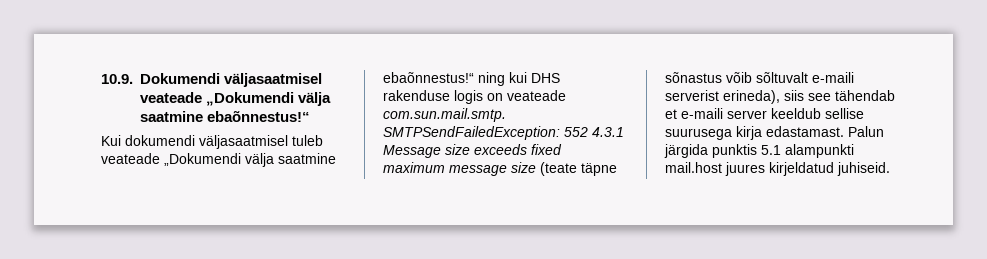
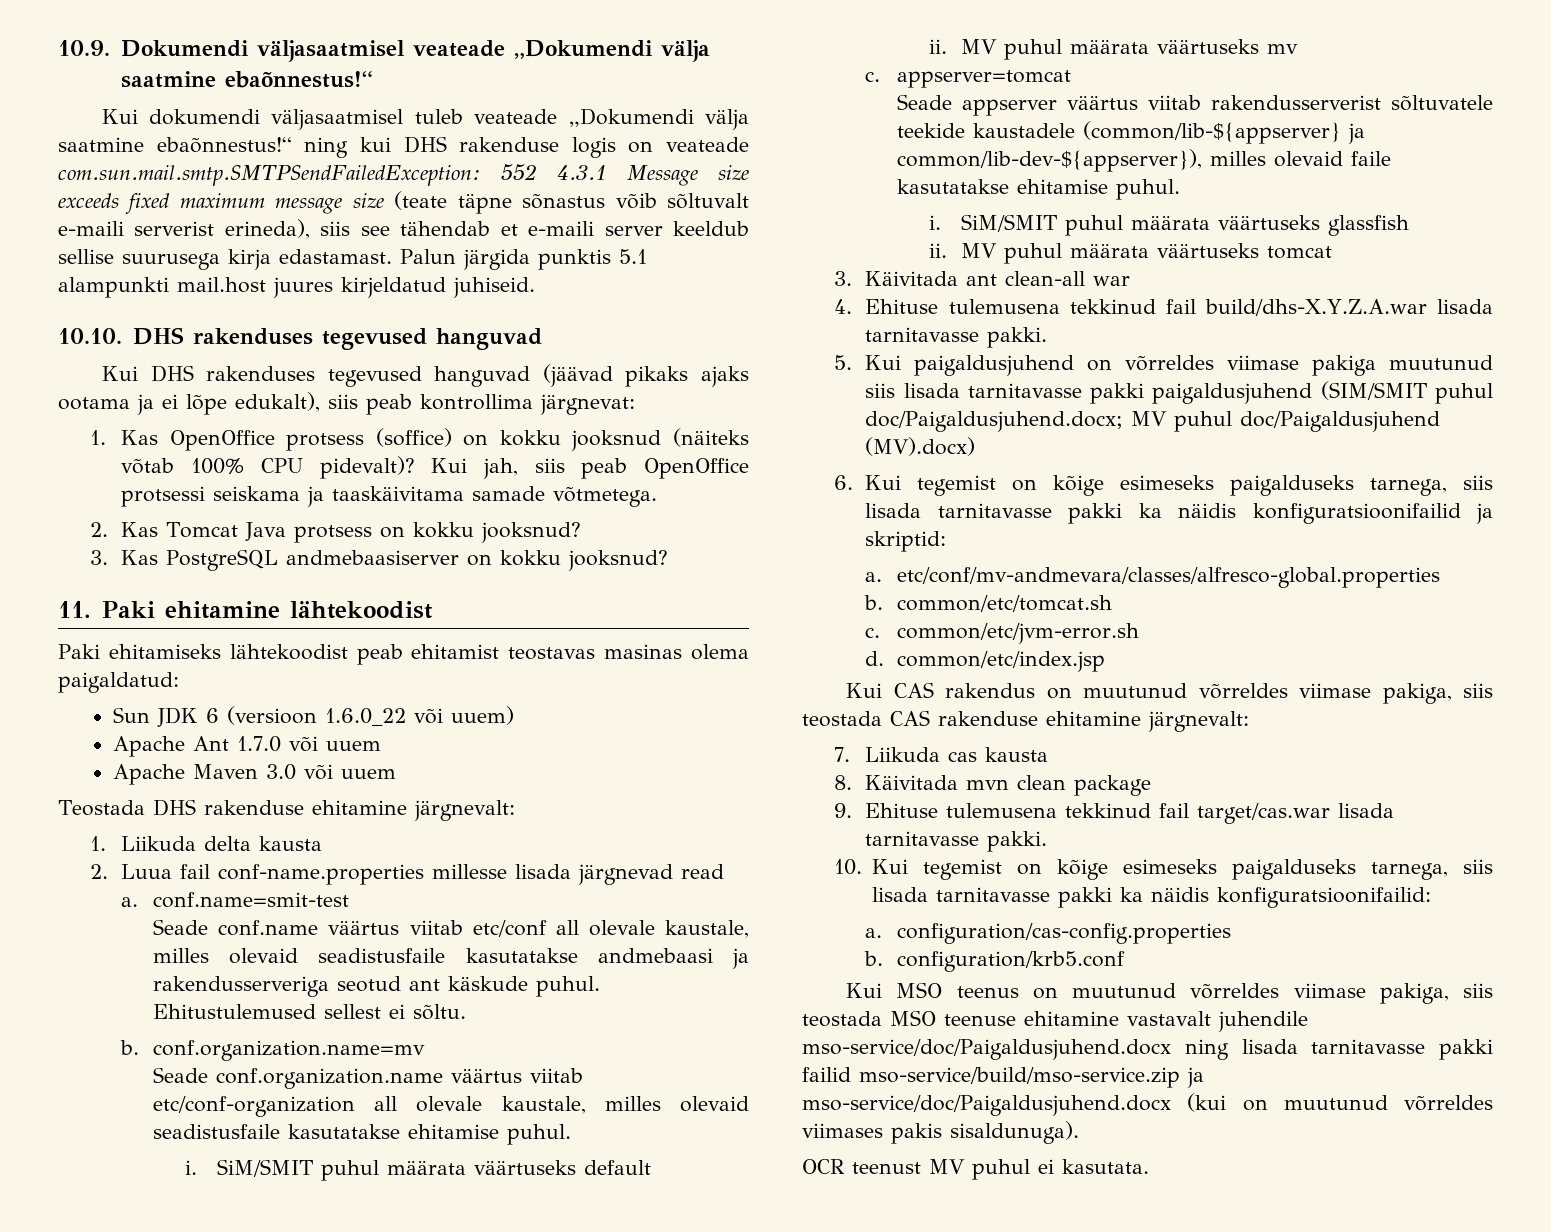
+ 10.10. DHS rakenduses tegevused hanguvad
+ Kui DHS rakenduses tegevused hanguvad (jäävad pikaks ajaks ootama ja ei lõpe edukalt), siis peab kontrollima järgnevat:
+ 1. Kas OpenOffice protsess (soffice) on kokku jooksnud (näiteks võtab 100% CPU pidevalt)? Kui jah, siis peab OpenOffice protsessi seiskama ja taaskäivitama samade võtmetega.
+ 2. Kas Tomcat Java protsess on kokku jooksnud?
+ 3. Kas PostgreSQL andmebaasiserver on kokku jooksnud?
+ 11. Paki ehitamine lähtekoodist
+ Paki ehitamiseks lähtekoodist peab ehitamist teostavas masinas olema paigaldatud:
+ Sun JDK 6 (versioon 1.6.0_22 või uuem)
+ Apache Ant 1.7.0 või uuem
+ Apache Maven 3.0 või uuem
+ Teostada DHS rakenduse ehitamine järgnevalt:
+ 1. Liikuda delta kausta
+ 2. Luua fail conf-name.properties millesse lisada järgnevad read
+ a. conf.name=smit-test
+ Seade conf.name väärtus viitab etc/conf all olevale kaustale, milles olevaid seadistusfaile kasutatakse andmebaasi ja rakendusserveriga seotud ant käskude puhul. Ehitustulemused sellest ei sõltu.
+ b. conf.organization.name=mv
+ Seade conf.organization.name väärtus viitab etc/conf-organization all olevale kaustale, milles olevaid seadistusfaile kasutatakse ehitamise puhul.
+ i. SiM/SMIT puhul määrata väärtuseks default
+ ii. MV puhul määrata väärtuseks mv
+ c. appserver=tomcat
+ Seade appserver väärtus viitab rakendusserverist sõltuvatele teekide kaustadele (common/lib-${appserver} ja common/lib-dev-${appserver}), milles olevaid faile kasutatakse ehitamise puhul.
+ i. SiM/SMIT puhul määrata väärtuseks glassfish
+ ii. MV puhul määrata väärtuseks tomcat
+ 3. Käivitada ant clean-all war
+ 4. Ehituse tulemusena tekkinud fail build/dhs-X.Y.Z.A.war lisada tarnitavasse pakki.
+ 5. Kui paigaldusjuhend on võrreldes viimase pakiga muutunud siis lisada tarnitavasse pakki paigaldusjuhend (SIM/SMIT puhul doc/Paigaldusjuhend.docx; MV puhul doc/Paigaldusjuhend (MV).docx)
+ 6. Kui tegemist on kõige esimeseks paigalduseks tarnega, siis lisada tarnitavasse pakki ka näidis konfiguratsioonifailid ja skriptid:
+ a. etc/conf/mv-andmevara/classes/alfresco-global.properties
+ b. common/etc/tomcat.sh
+ c. common/etc/jvm-error.sh
+ d. common/etc/index.jsp
+ Kui CAS rakendus on muutunud võrreldes viimase pakiga, siis teostada CAS rakenduse ehitamine järgnevalt:
+ 7. Liikuda cas kausta
+ 8. Käivitada mvn clean package
+ 9. Ehituse tulemusena tekkinud fail target/cas.war lisada tarnitavasse pakki.
+ 10. Kui tegemist on kõige esimeseks paigalduseks tarnega, siis lisada tarnitavasse pakki ka näidis konfiguratsioonifailid:
+ a. configuration/cas-config.properties
+ b. configuration/krb5.conf
+ Kui MSO teenus on muutunud võrreldes viimase pakiga, siis teostada MSO teenuse ehitamine vastavalt juhendile mso-service/doc/Paigaldusjuhend.docx ning lisada tarnitavasse pakki failid mso-service/build/mso-service.zip ja mso-service/doc/Paigaldusjuhend.docx (kui on muutunud võrreldes viimases pakis sisaldunuga).
+ OCR teenust MV puhul ei kasutata.

